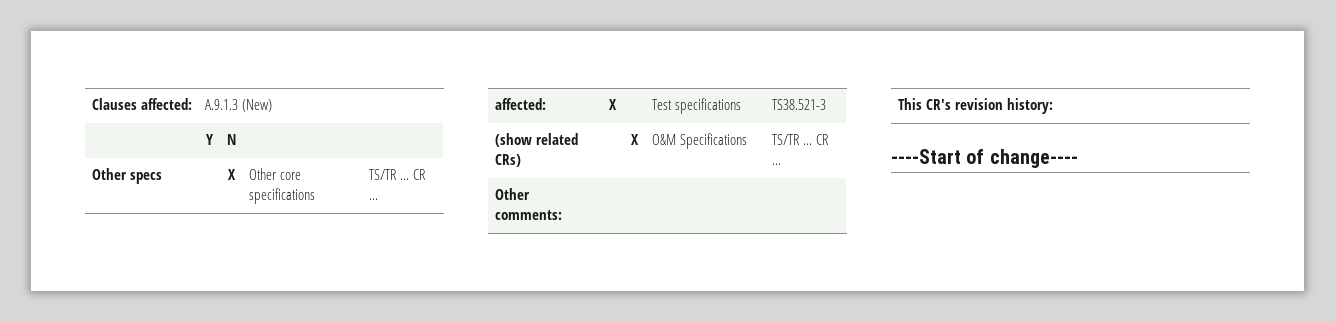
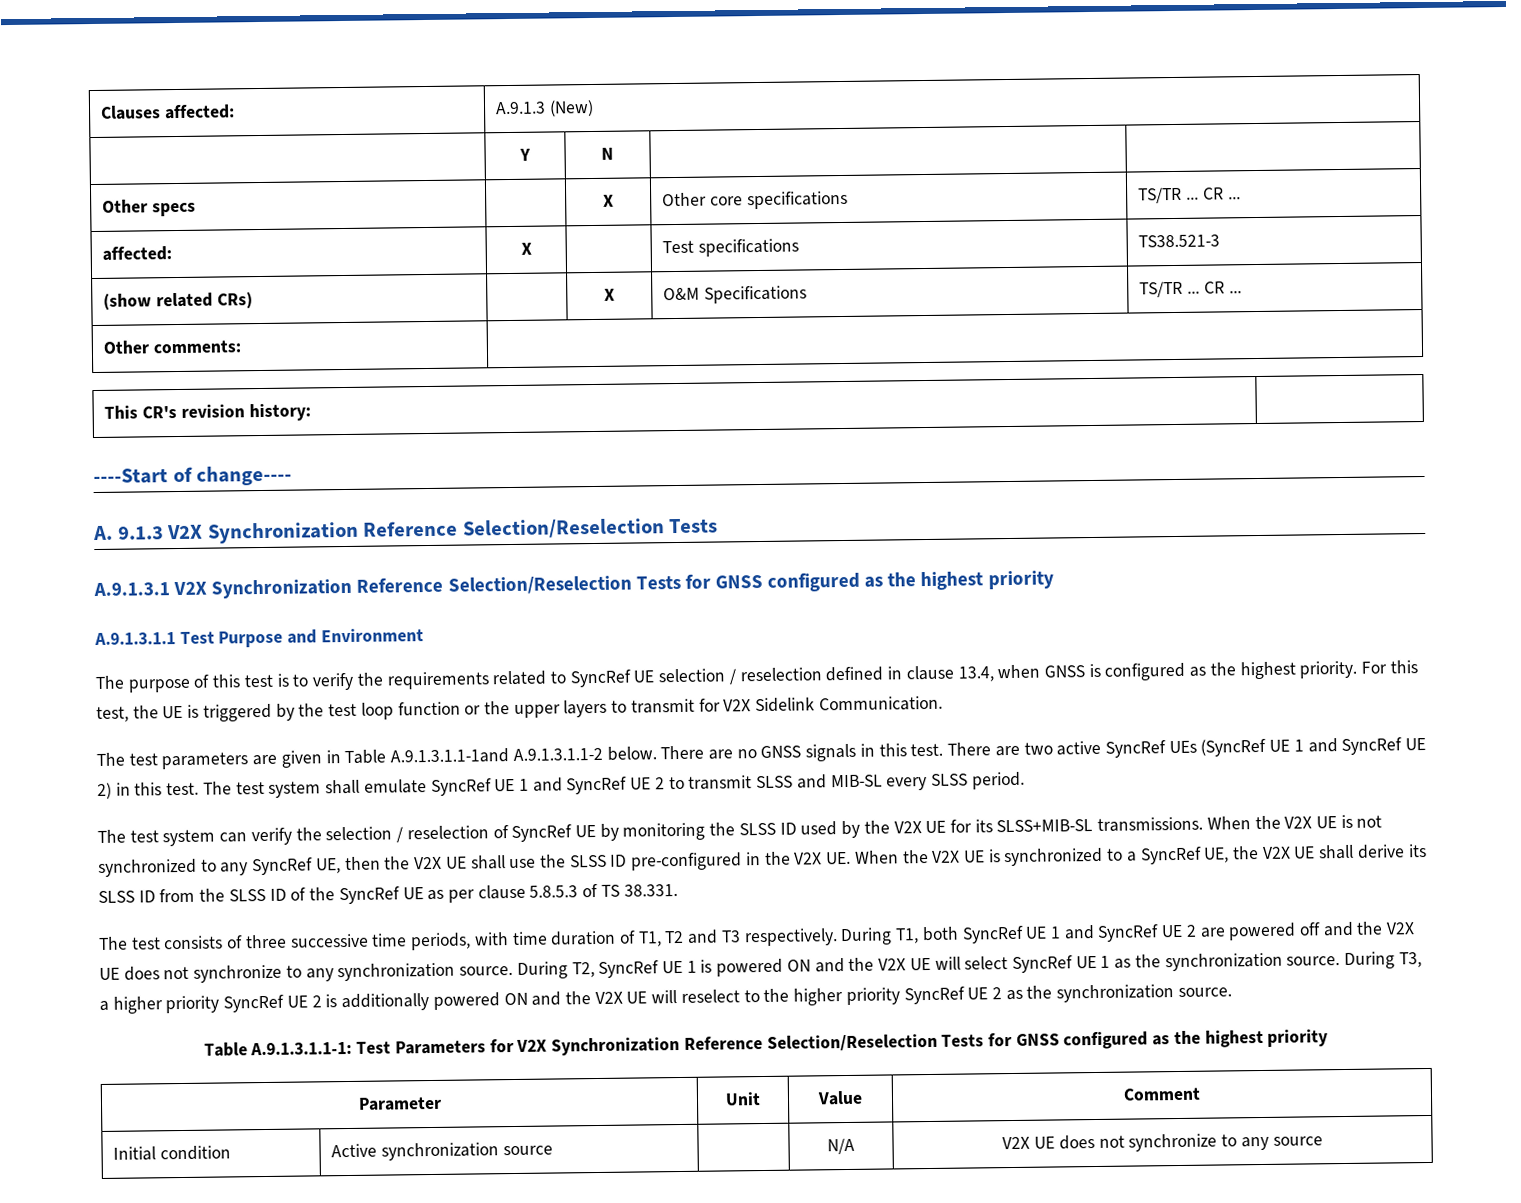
+ A. 9.1.3 V2X Synchronization Reference Selection/Reselection Tests
+ A.9.1.3.1 V2X Synchronization Reference Selection/Reselection Tests for GNSS configured as the highest priority
+ A.9.1.3.1.1 Test Purpose and Environment
+ The purpose of this test is to verify the requirements related to SyncRef UE selection / reselection defined in clause 13.4, when GNSS is configured as the highest priority. For this test, the UE is triggered by the test loop function or the upper layers to transmit for V2X Sidelink Communication.
+ The test parameters are given in Table A.9.1.3.1.1-1and A.9.1.3.1.1-2 below. There are no GNSS signals in this test. There are two active SyncRef UEs (SyncRef UE 1 and SyncRef UE 2) in this test. The test system shall emulate SyncRef UE 1 and SyncRef UE 2 to transmit SLSS and MIB-SL every SLSS period.
+ The test system can verify the selection / reselection of SyncRef UE by monitoring the SLSS ID used by the V2X UE for its SLSS+MIB-SL transmissions. When the V2X UE is not synchronized to any SyncRef UE, then the V2X UE shall use the SLSS ID pre-configured in the V2X UE. When the V2X UE is synchronized to a SyncRef UE, the V2X UE shall derive its SLSS ID from the SLSS ID of the SyncRef UE as per clause 5.8.5.3 of TS 38.331.
+ The test consists of three successive time periods, with time duration of T1, T2 and T3 respectively. During T1, both SyncRef UE 1 and SyncRef UE 2 are powered off and the V2X UE does not synchronize to any synchronization source. During T2, SyncRef UE 1 is powered ON and the V2X UE will select SyncRef UE 1 as the synchronization source. During T3, a higher priority SyncRef UE 2 is additionally powered ON and the V2X UE will reselect to the higher priority SyncRef UE 2 as the synchronization source.
+ Table A.9.1.3.1.1-1: Test Parameters for V2X Synchronization Reference Selection/Reselection Tests for GNSS configured as the highest priority
+ Parameter | Unit | Value | Comment
+ Initial condition | Active synchronization source | | N/A | V2X UE does not synchronize to any source

